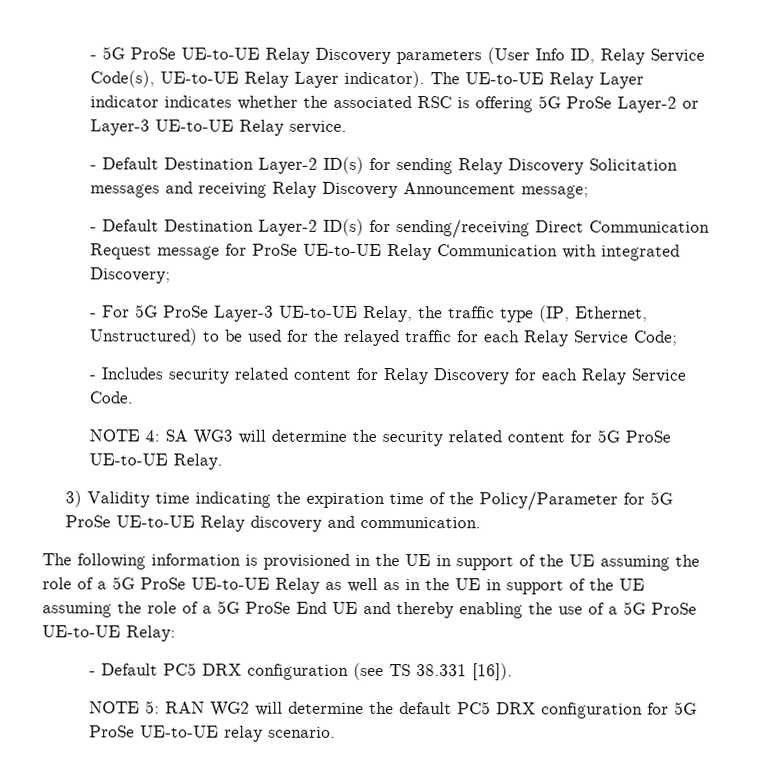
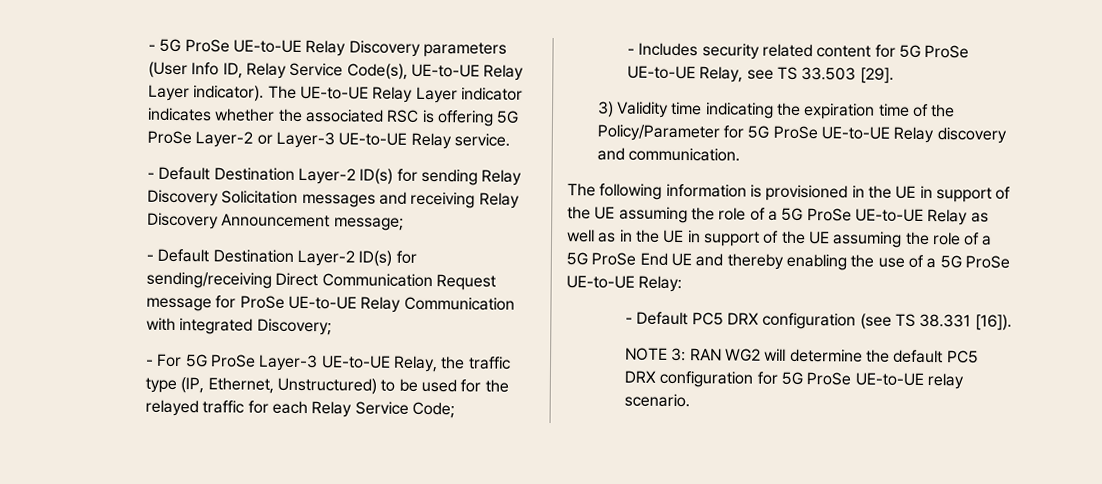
- - Includes security related content for Relay Discovery for each Relay Service Code.
- NOTE 4: SA WG3 will determine the security related content for 5G ProSe UE-to-UE Relay.
+ - Includes security related content for 5G ProSe UE-to-UE Relay, see TS 33.503 [29].
- NOTE 5: RAN WG2 will determine the default PC5 DRX configuration for 5G ProSe UE-to-UE relay scenario.
+ NOTE 3: RAN WG2 will determine the default PC5 DRX configuration for 5G ProSe UE-to-UE relay scenario.

